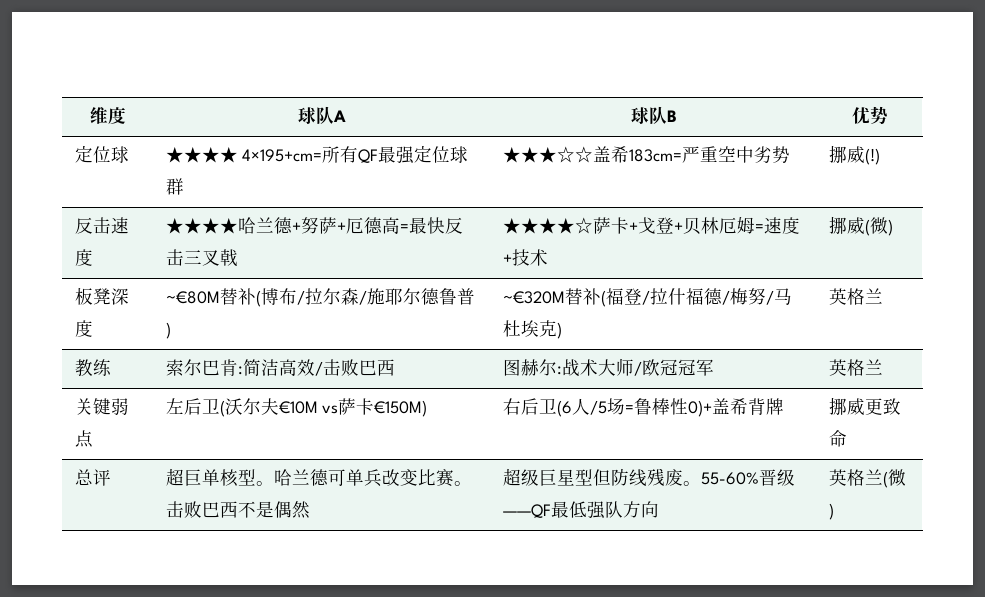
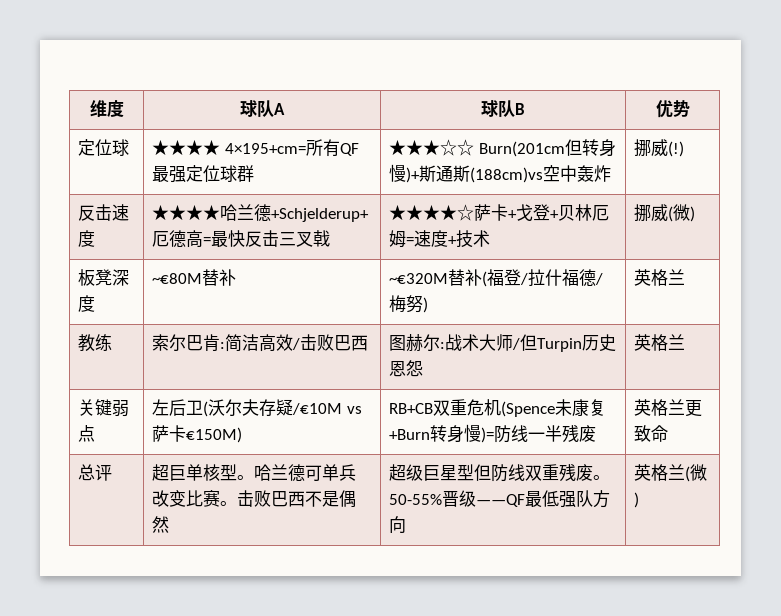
- 定位球 | ★★★★ 4×195+cm=所有QF最强定位球群 | ★★★☆☆盖希183cm=严重空中劣势 | 挪威(!)
+ 定位球 | ★★★★ 4×195+cm=所有QF最强定位球群 | ★★★☆☆ Burn(201cm但转身慢)+斯通斯(188cm)vs空中轰炸 | 挪威(!)
- 反击速度 | ★★★★哈兰德+努萨+厄德高=最快反击三叉戟 | ★★★★☆萨卡+戈登+贝林厄姆=速度+技术 | 挪威(微)
+ 反击速度 | ★★★★哈兰德+Schjelderup+厄德高=最快反击三叉戟 | ★★★★☆萨卡+戈登+贝林厄姆=速度+技术 | 挪威(微)
- 板凳深度 | ~€80M替补(博布/拉尔森/施耶尔德鲁普) | ~€320M替补(福登/拉什福德/梅努/马杜埃克) | 英格兰
+ 板凳深度 | ~€80M替补 | ~€320M替补(福登/拉什福德/梅努) | 英格兰
- 教练 | 索尔巴肯:简洁高效/击败巴西 | 图赫尔:战术大师/欧冠冠军 | 英格兰
+ 教练 | 索尔巴肯:简洁高效/击败巴西 | 图赫尔:战术大师/但Turpin历史恩怨 | 英格兰
- 关键弱点 | 左后卫(沃尔夫€10M vs萨卡€150M) | 右后卫(6人/5场=鲁棒性0)+盖希背牌 | 挪威更致命
+ 关键弱点 | 左后卫(沃尔夫存疑/€10M vs萨卡€150M) | RB+CB双重危机(Spence未康复+Burn转身慢)=防线一半残废 | 英格兰更致命
- 总评 | 超巨单核型。哈兰德可单兵改变比赛。击败巴西不是偶然 | 超级巨星型但防线残废。55-60%晋级——QF最低强队方向 | 英格兰(微)
+ 总评 | 超巨单核型。哈兰德可单兵改变比赛。击败巴西不是偶然 | 超级巨星型但防线双重残废。50-55%晋级——QF最低强队方向 | 英格兰(微)

